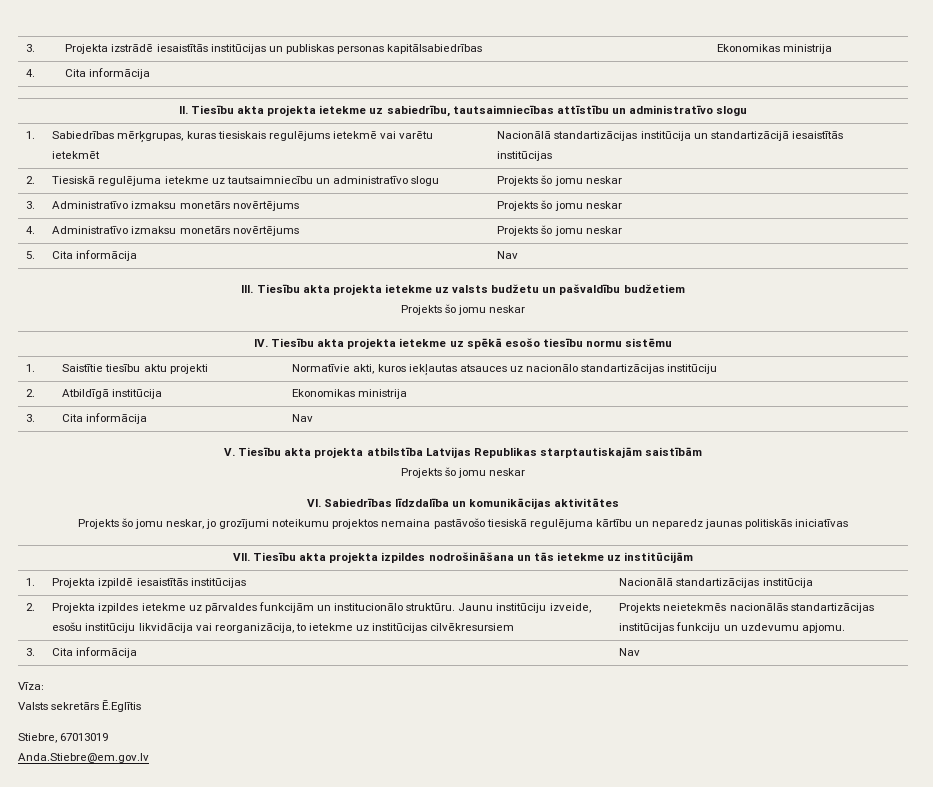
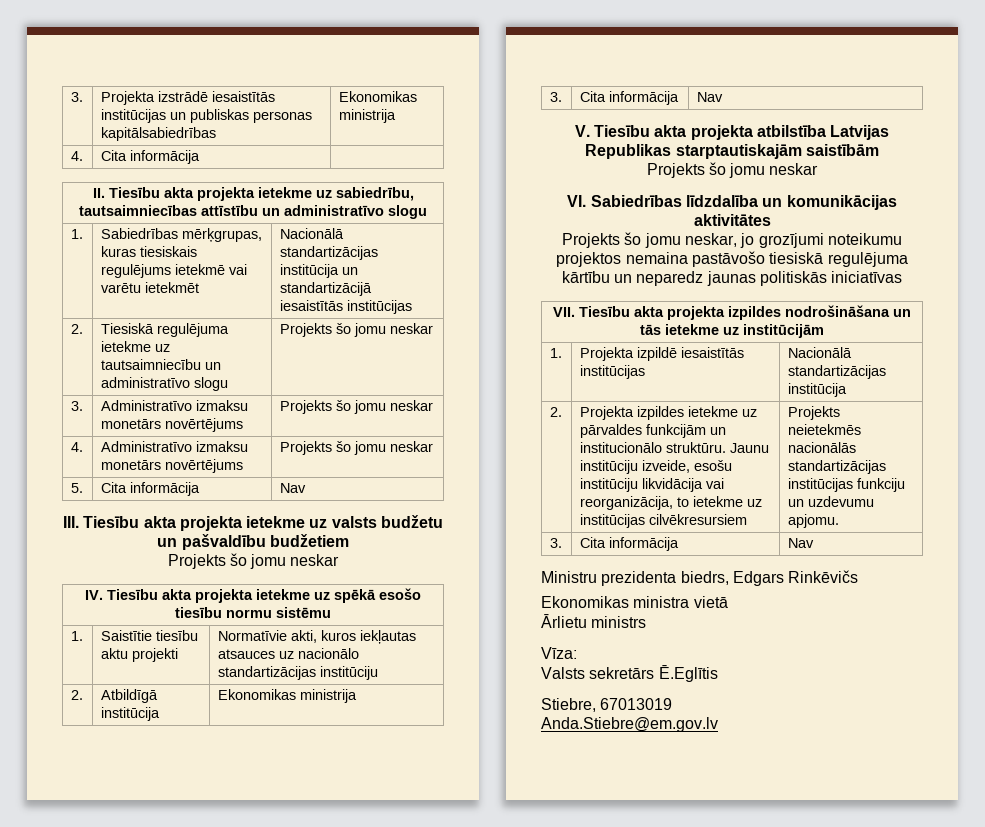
+ Ministru prezidenta biedrs, Edgars Rinkēvičs
+ Ekonomikas ministra vietā
+ Ārlietu ministrs

